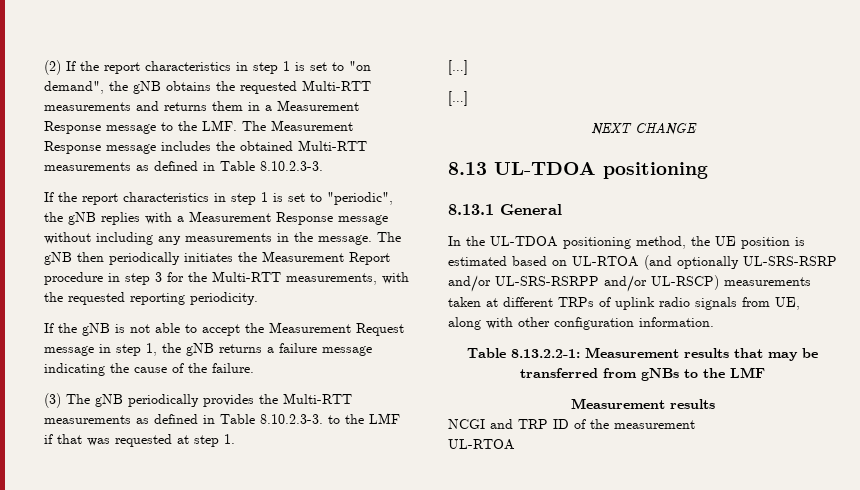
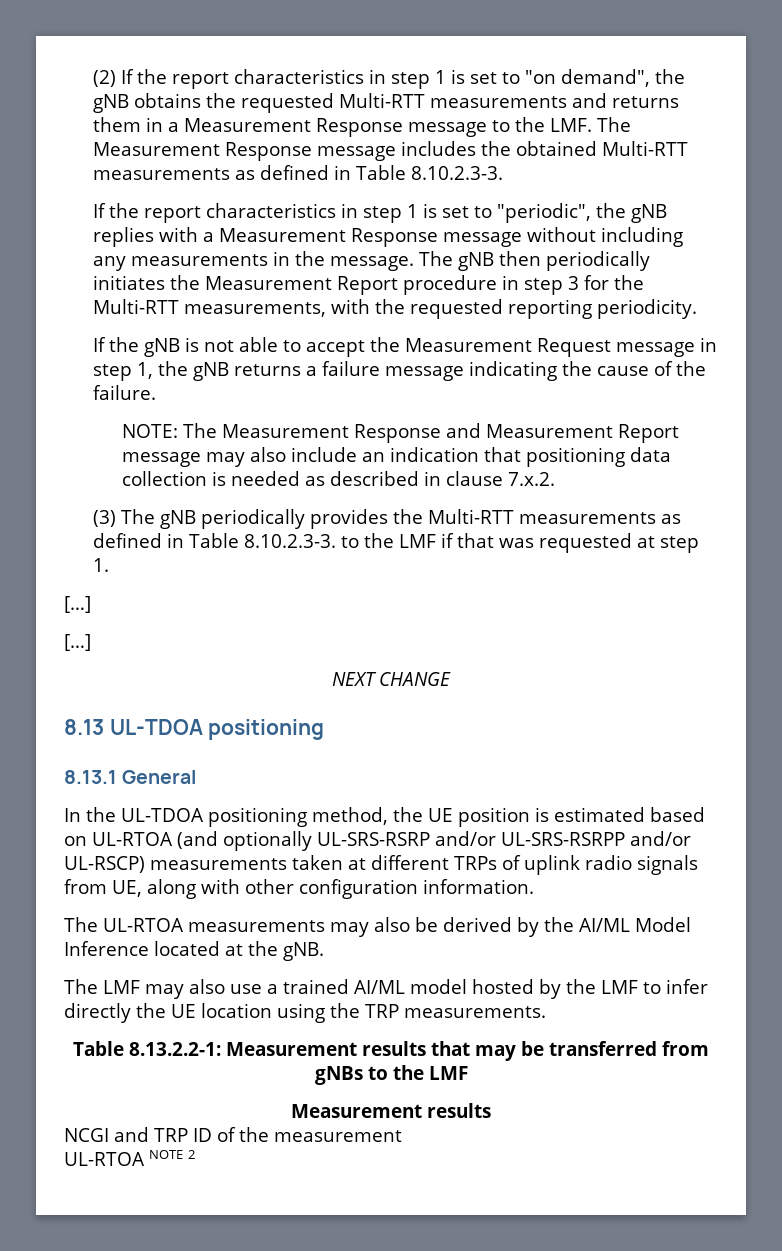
+ NOTE: The Measurement Response and Measurement Report message may also include an indication that positioning data collection is needed as described in clause 7.x.2.
+ The UL-RTOA measurements may also be derived by the AI/ML Model Inference located at the gNB.
+ The LMF may also use a trained AI/ML model hosted by the LMF to infer directly the UE location using the TRP measurements.
  NCGI and TRP ID of the measurement
- UL-RTOA
+ UL-RTOA NOTE 2

